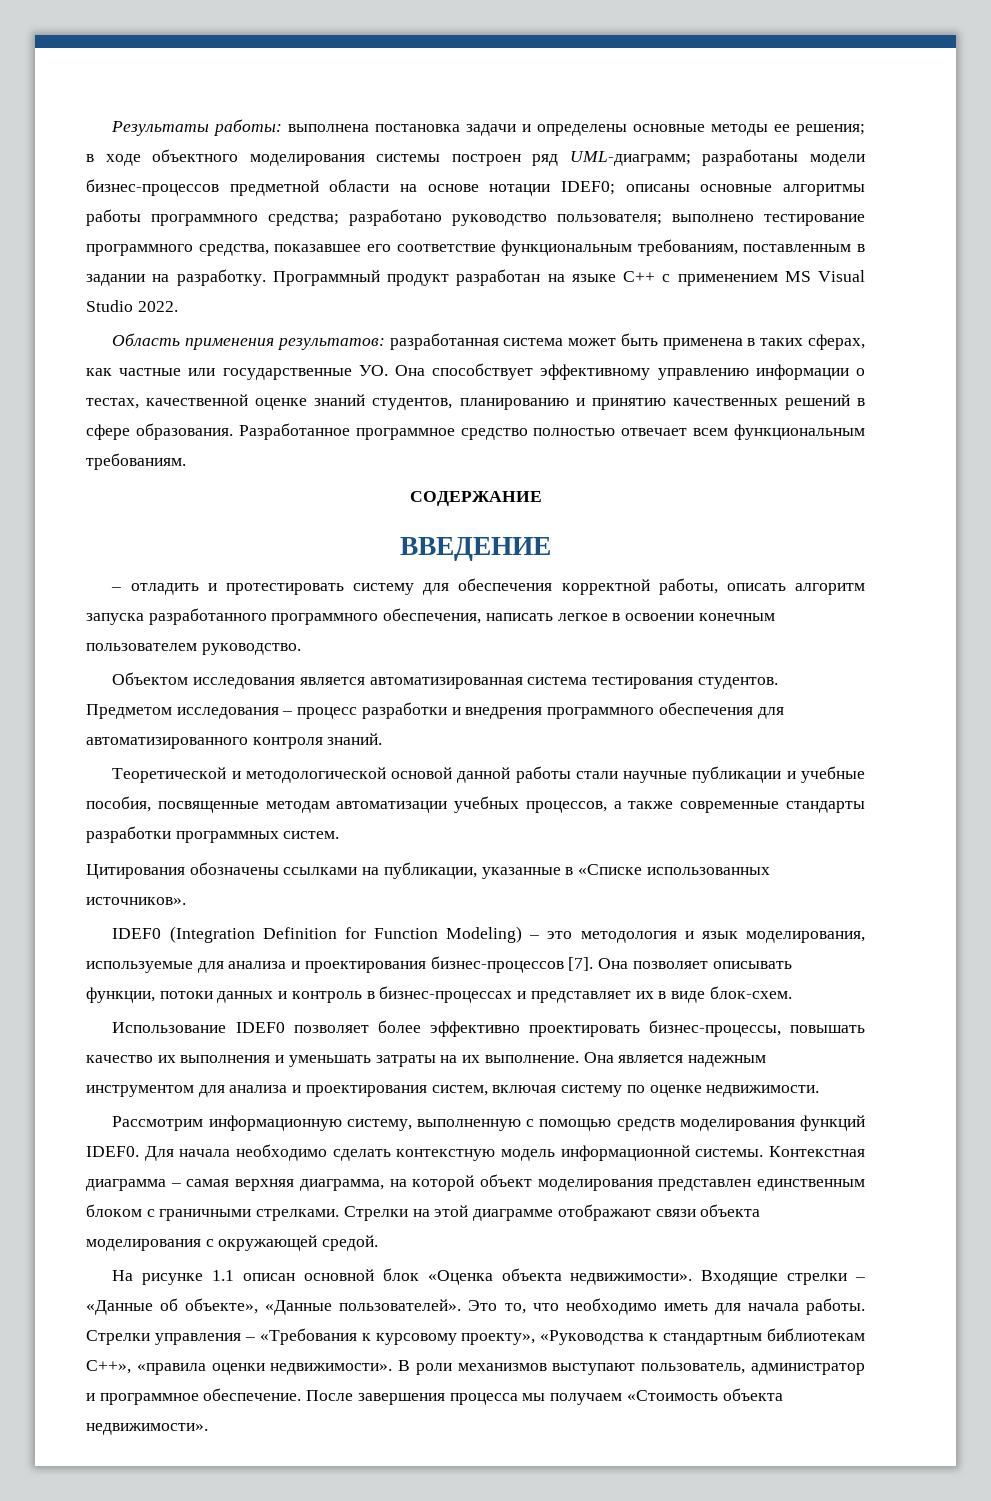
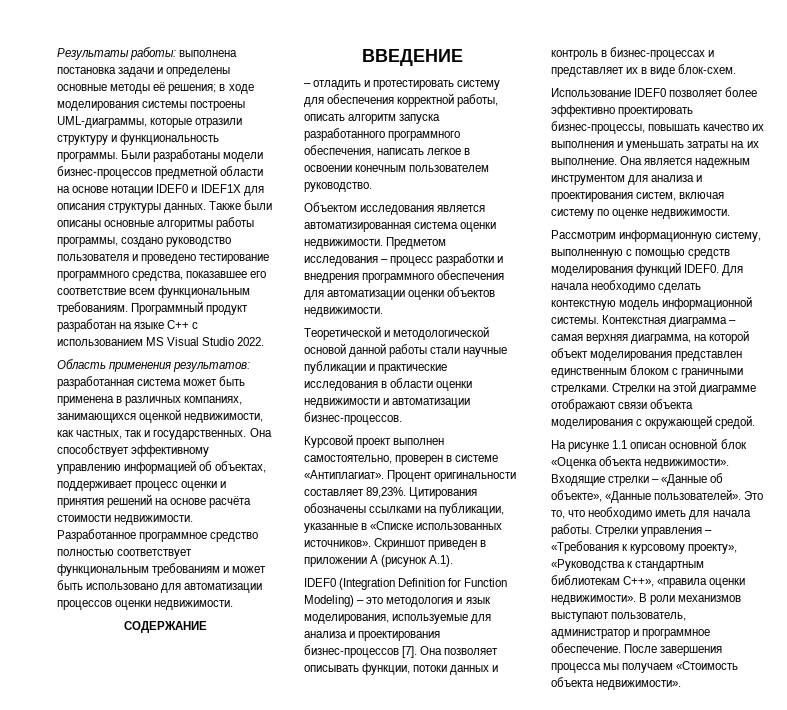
- Результаты работы: выполнена постановка задачи и определены основные методы ее решения; в ходе объектного моделирования системы построен ряд UML-диаграмм; разработаны модели бизнес-процессов предметной области на основе нотации IDEF0; описаны основные алгоритмы работы программного средства; разработано руководство пользователя; выполнено тестирование программного средства, показавшее его соответствие функциональным требованиям, поставленным в задании на разработку.
+ Результаты работы: выполнена постановка задачи и определены основные методы её решения; в ходе моделирования системы построены UML-диаграммы, которые отразили структуру и функциональность программы. Были разработаны модели бизнес-процессов предметной области на основе нотации IDEF0 и IDEF1X для описания структуры данных. Также были описаны основные алгоритмы работы программы, создано руководство пользователя и проведено тестирование программного средства, показавшее его соответствие всем функциональным требованиям.
- Программный продукт разработан на языке C++ с применением MS Visual Studio 2022.
+ Программный продукт разработан на языке C++ с использованием MS Visual Studio 2022.
- Область применения результатов: разработанная система может быть применена в таких сферах, как частные или государственные УО. Она способствует эффективному управлению информации о тестах, качественной оценке знаний студентов, планированию и принятию качественных решений в сфере образования. Разработанное программное средство полностью отвечает всем функциональным требованиям.
+ Область применения результатов: разработанная система может быть применена в различных компаниях, занимающихся оценкой недвижимости, как частных, так и государственных. Она способствует эффективному управлению информацией об объектах, поддерживает процесс оценки и принятия решений на основе расчёта стоимости недвижимости. Разработанное программное средство полностью соответствует функциональным требованиям и может быть использовано для автоматизации процессов оценки недвижимости.
- Объектом исследования является автоматизированная система тестирования студентов.
+ Объектом исследования является автоматизированная система оценки недвижимости.
- Предметом исследования – процесс разработки и внедрения программного обеспечения для автоматизированного контроля знаний.
+ Предметом исследования – процесс разработки и внедрения программного обеспечения для автоматизации оценки объектов недвижимости.
- Теоретической и методологической основой данной работы стали научные публикации и учебные пособия, посвященные методам автоматизации учебных процессов, а также современные стандарты разработки программных систем.
- Цитирования обозначены ссылками на публикации, указанные в «Списке использованных источников».
+ Теоретической и методологической основой данной работы стали научные публикации и практические исследования в области оценки недвижимости и автоматизации бизнес-процессов.
+ Курсовой проект выполнен самостоятельно, проверен в системе «Антиплагиат». Процент оригинальности составляет 89,23%. Цитирования обозначены ссылками на публикации, указанные в «Списке использованных источников». Скриншот приведен в приложении А (рисунок А.1).

